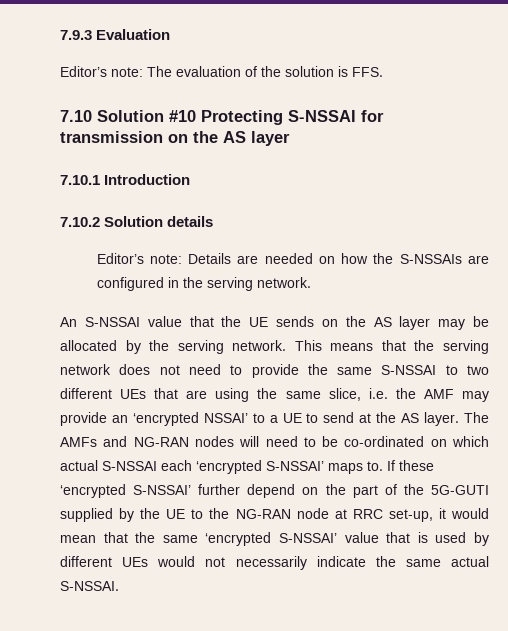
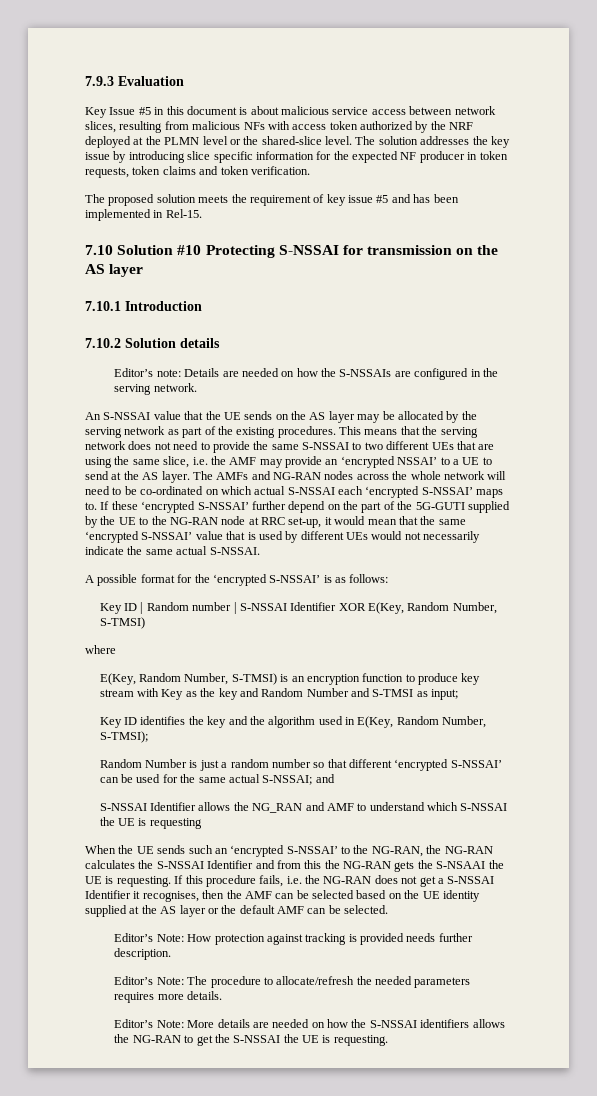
- Editor’s note: The evaluation of the solution is FFS.
+ Key Issue #5 in this document is about malicious service access between network slices, resulting from malicious NFs with access token authorized by the NRF deployed at the PLMN level or the shared-slice level. The solution addresses the key issue by introducing slice specific information for the expected NF producer in token requests, token claims and token verification.
+ The proposed solution meets the requirement of key issue #5 and has been implemented in Rel-15.
- An S-NSSAI value that the UE sends on the AS layer may be allocated by the serving network.
+ An S-NSSAI value that the UE sends on the AS layer may be allocated by the serving network as part of the existing procedures.
- The AMFs and NG-RAN nodes will need to be co-ordinated on which actual S-NSSAI each ‘encrypted S-NSSAI’ maps to.
+ The AMFs and NG-RAN nodes across the whole network will need to be co-ordinated on which actual S-NSSAI each ‘encrypted S-NSSAI’ maps to.
+ A possible format for the ‘encrypted S-NSSAI’ is as follows:
+ Key ID | Random number | S-NSSAI Identifier XOR E(Key, Random Number, S-TMSI)
+ where
+ E(Key, Random Number, S-TMSI) is an encryption function to produce key stream with Key as the key and Random Number and S-TMSI as input;
+ Key ID identifies the key and the algorithm used in E(Key, Random Number, S-TMSI);
+ Random Number is just a random number so that different ‘encrypted S-NSSAI’ can be used for the same actual S-NSSAI; and
+ S-NSSAI Identifier allows the NG_RAN and AMF to understand which S-NSSAI the UE is requesting
+ When the UE sends such an ‘encrypted S-NSSAI’ to the NG-RAN, the NG-RAN calculates the S-NSSAI Identifier and from this the NG-RAN gets the S-NSAAI the UE is requesting. If this procedure fails, i.e. the NG-RAN does not get a S-NSSAI Identifier it recognises, then the AMF can be selected based on the UE identity supplied at the AS layer or the default AMF can be selected.
+ Editor’s Note: How protection against tracking is provided needs further description.
+ Editor’s Note: The procedure to allocate/refresh the needed parameters requires more details.
+ Editor’s Note: More details are needed on how the S-NSSAI identifiers allows the NG-RAN to get the S-NSSAI the UE is requesting.

